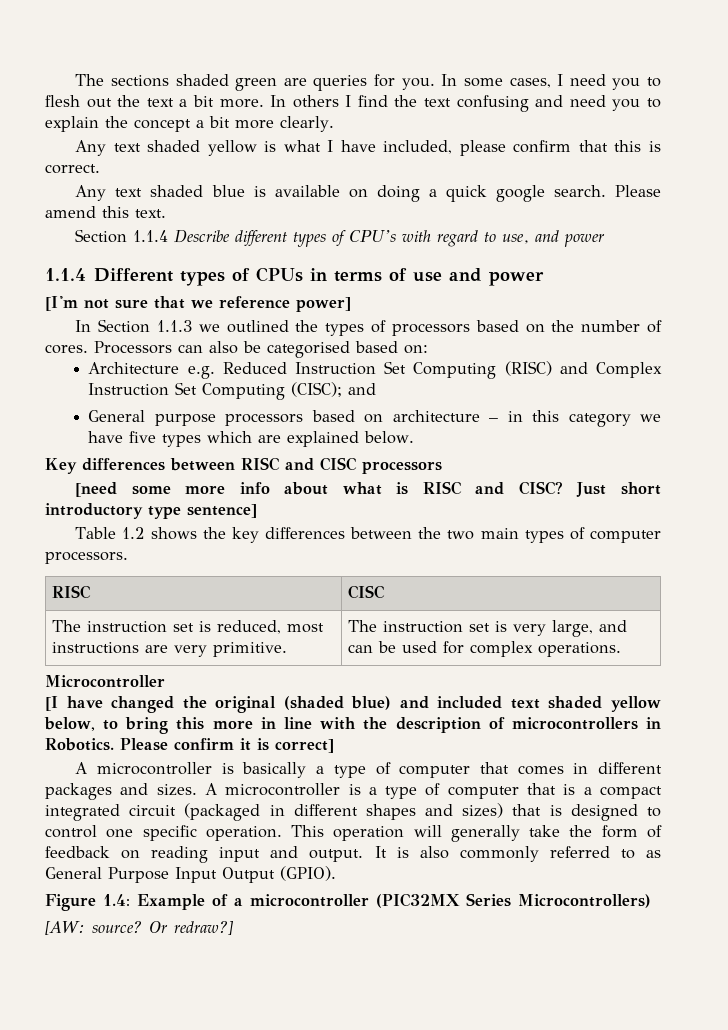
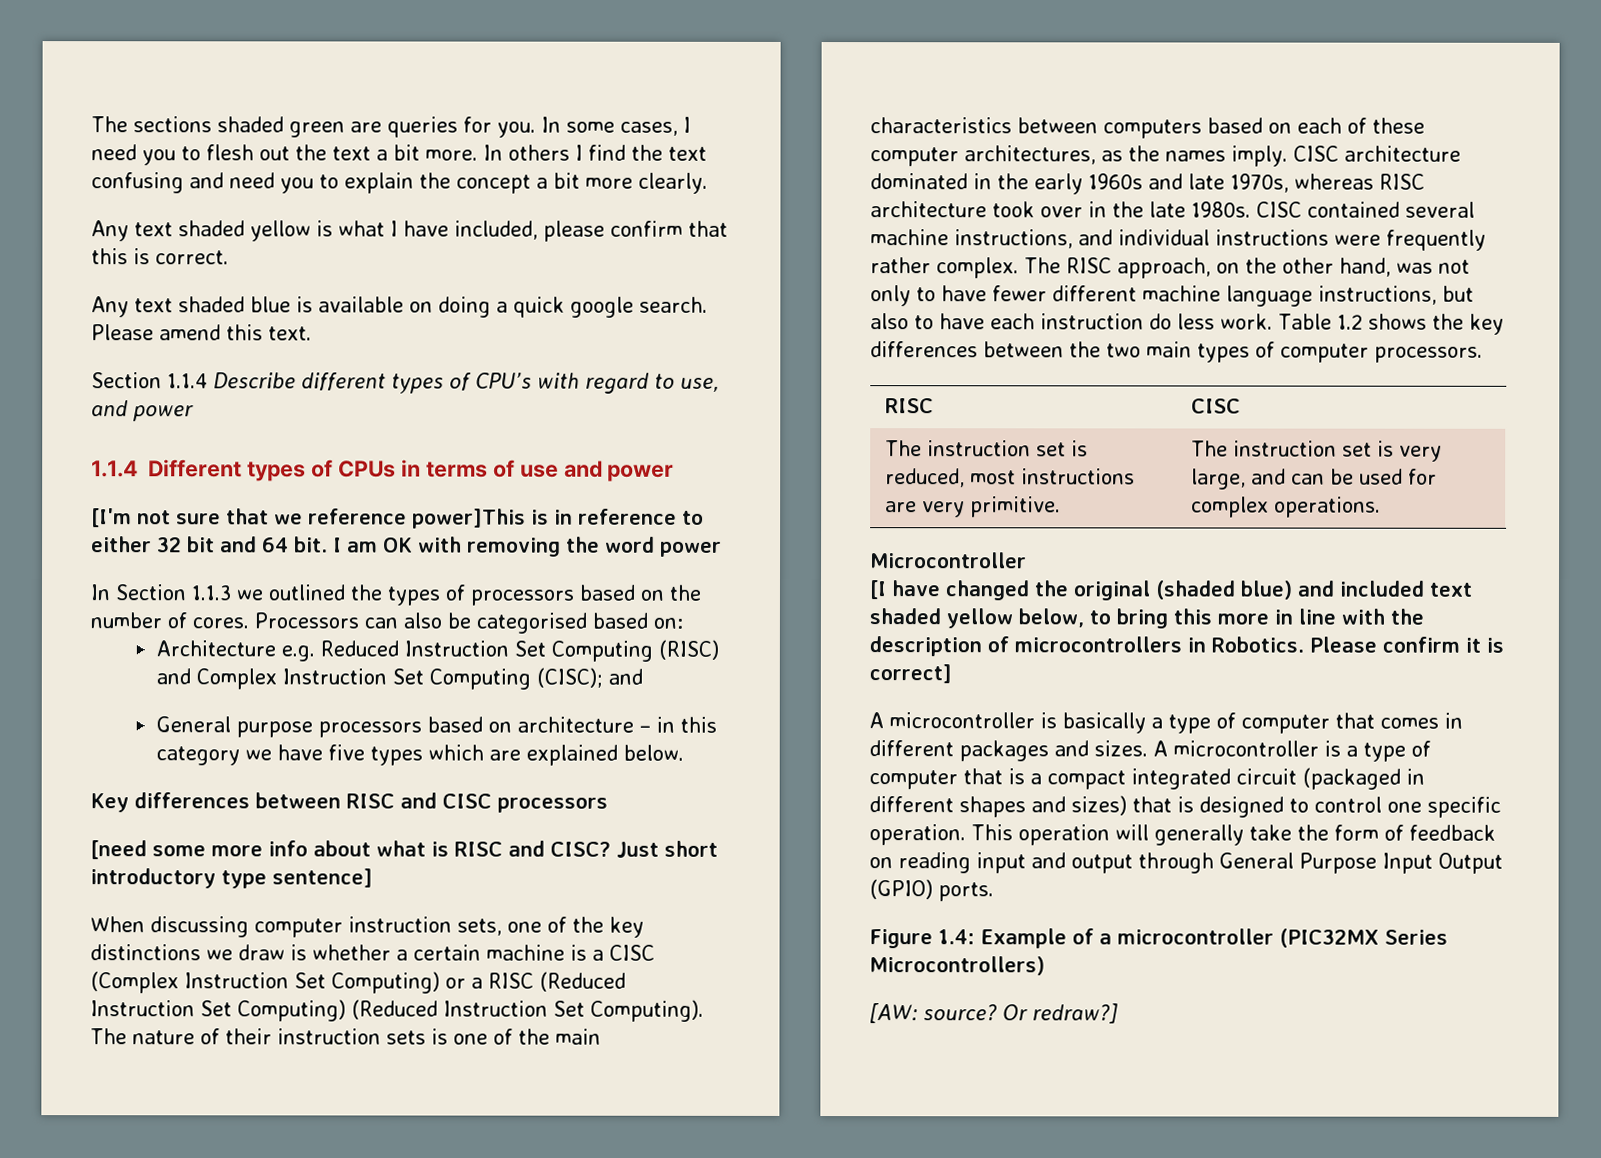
- [I'm not sure that we reference power]
+ [I'm not sure that we reference power]This is in reference to either 32 bit and 64 bit. I am OK with removing the word power
+ When discussing computer instruction sets, one of the key distinctions we draw is whether a certain machine is a CISC (Complex Instruction Set Computing) or a RISC (Reduced Instruction Set Computing) (Reduced Instruction Set Computing). The nature of their instruction sets is one of the main characteristics between computers based on each of these computer architectures, as the names imply. CISC architecture dominated in the early 1960s and late 1970s, whereas RISC architecture took over in the late 1980s. CISC contained several machine instructions, and individual instructions were frequently rather complex. The RISC approach, on the other hand, was not only to have fewer different machine language instructions, but also to have each instruction do less work.
- This operation will generally take the form of feedback on reading input and output. It is also commonly referred to as General Purpose Input Output (GPIO).
+ This operation will generally take the form of feedback on reading input and output through General Purpose Input Output (GPIO) ports.

